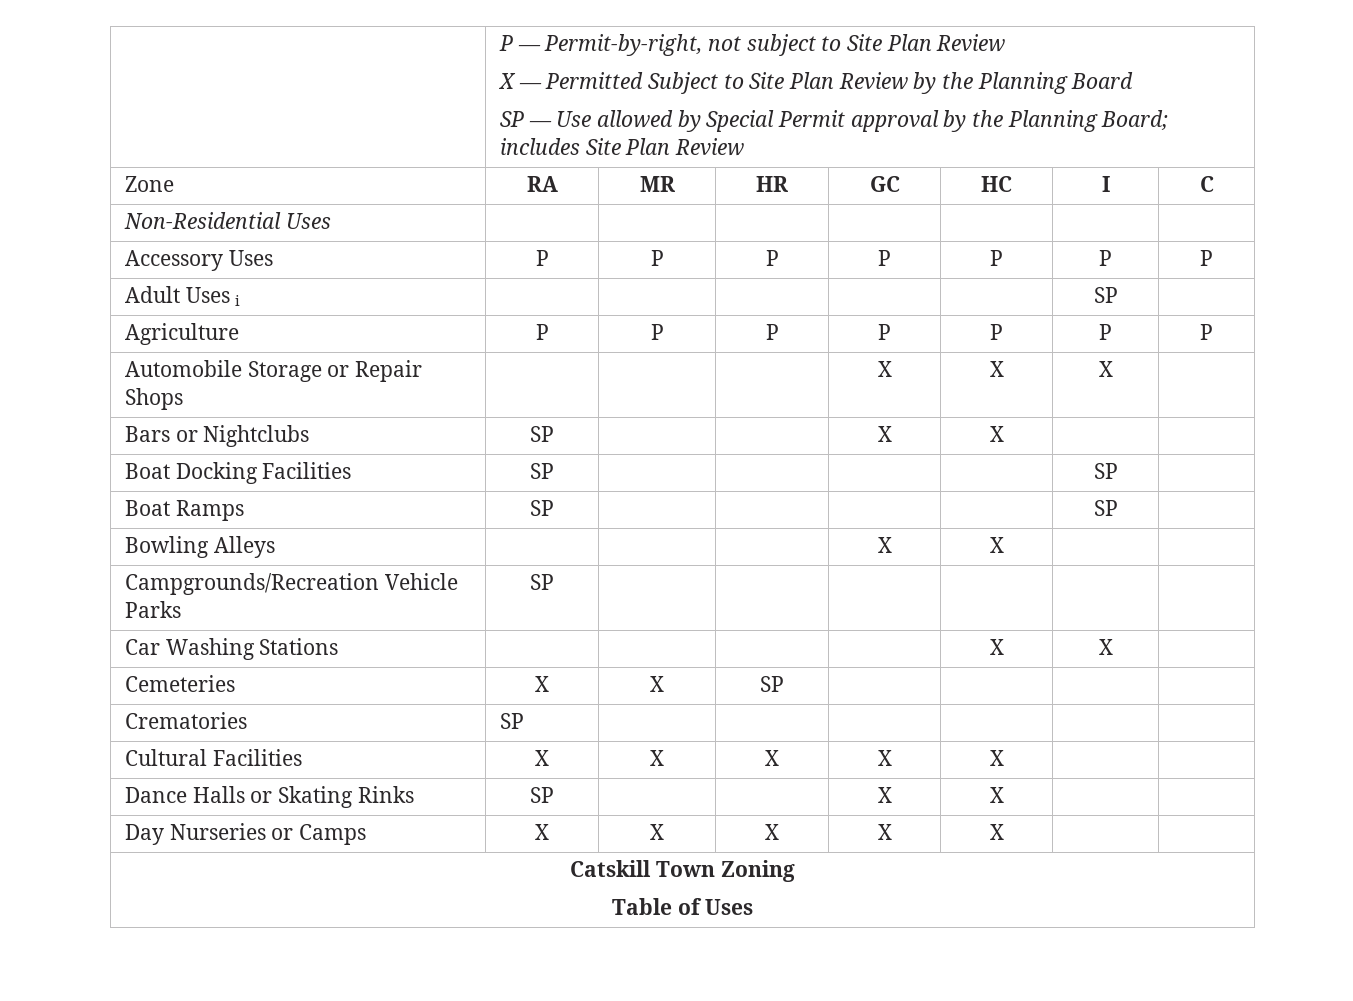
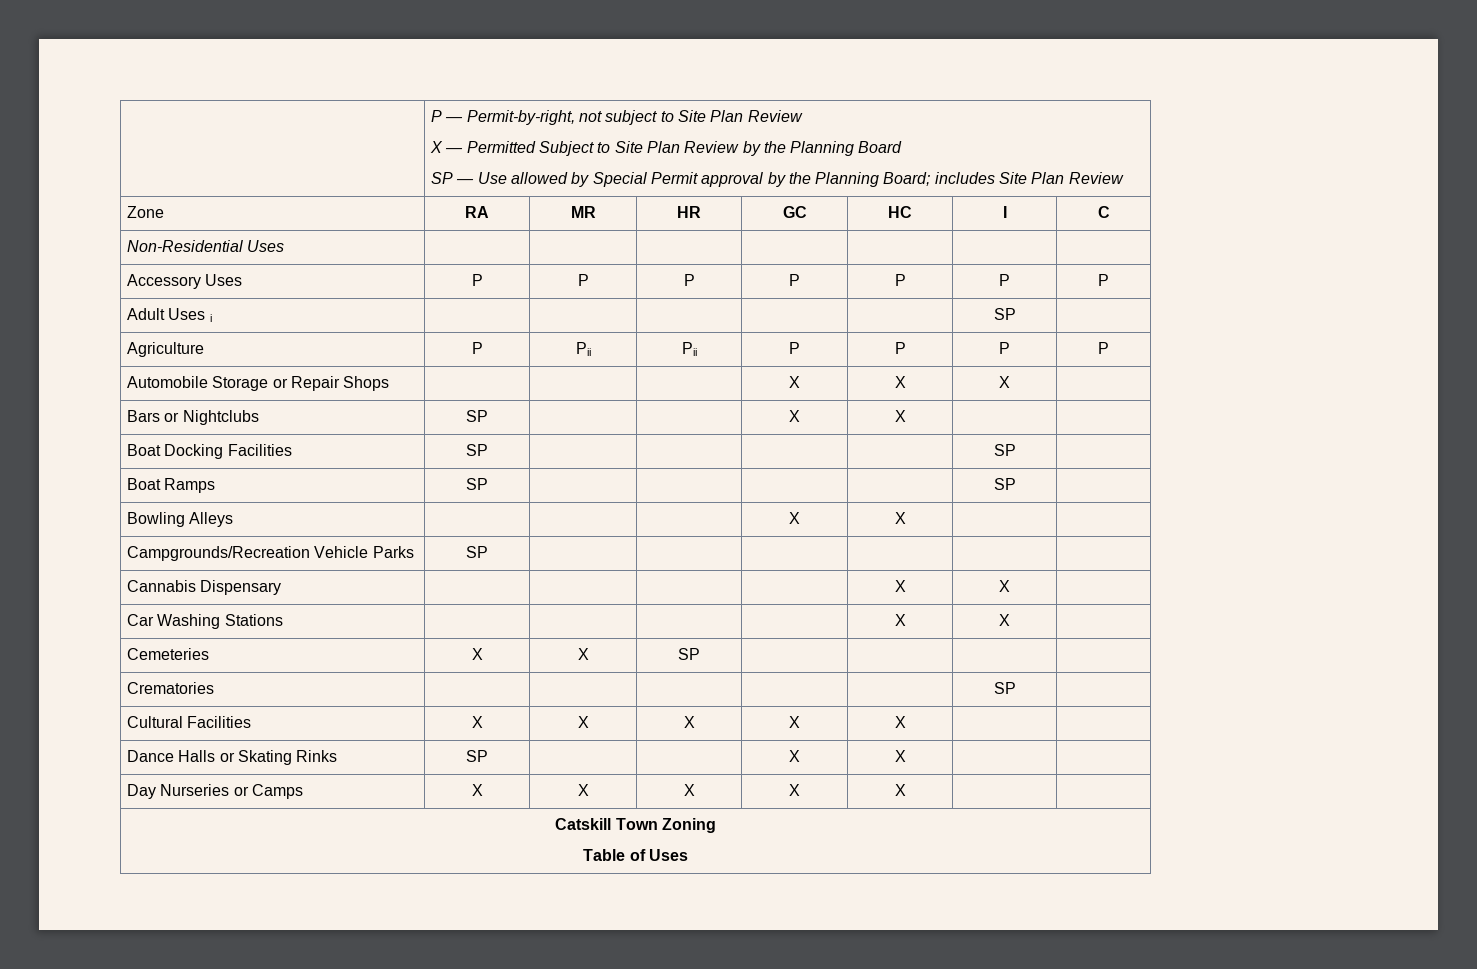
- Agriculture | P | P | P | P | P | P | P
+ Agriculture | P | Pii | Pii | P | P | P | P
+ Cannabis Dispensary | | | | | X | X |
- Crematories | SP | | | | | |
+ Crematories | | | | | | SP |

